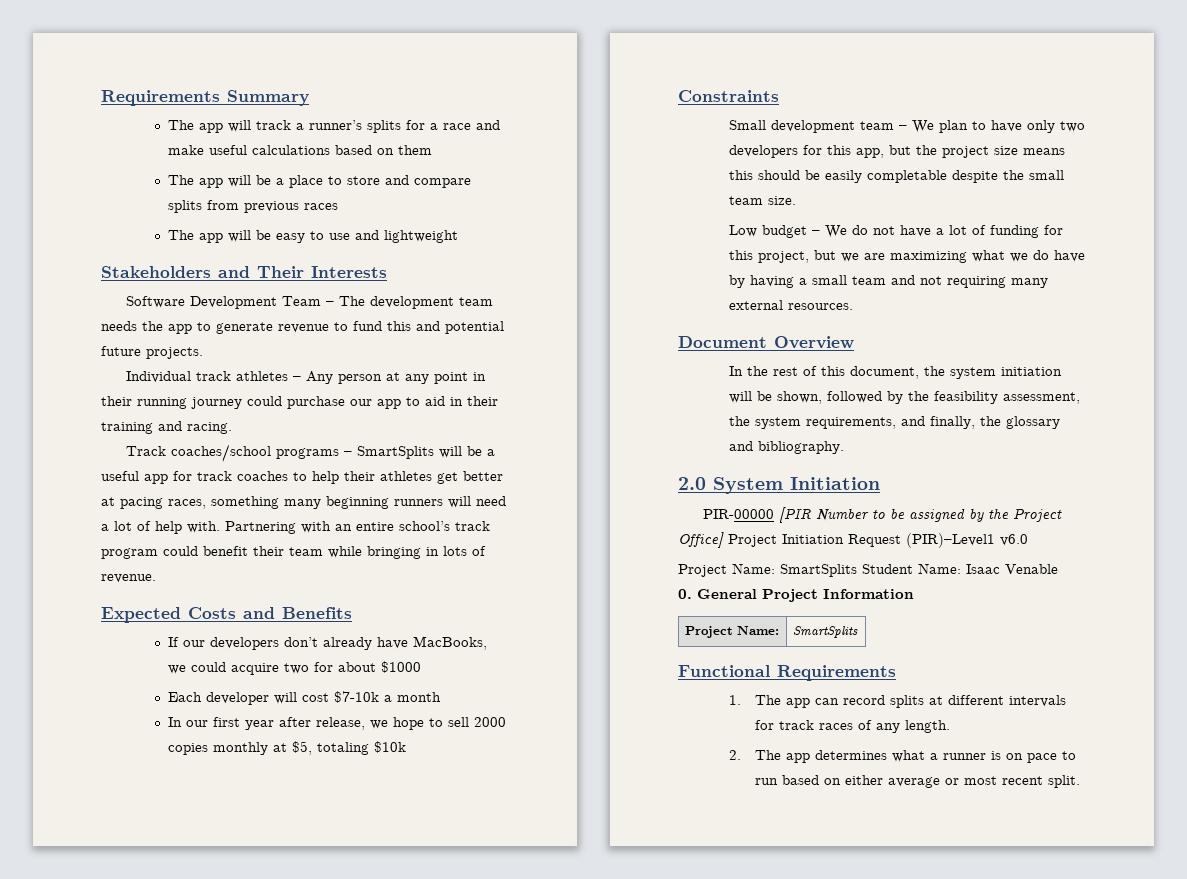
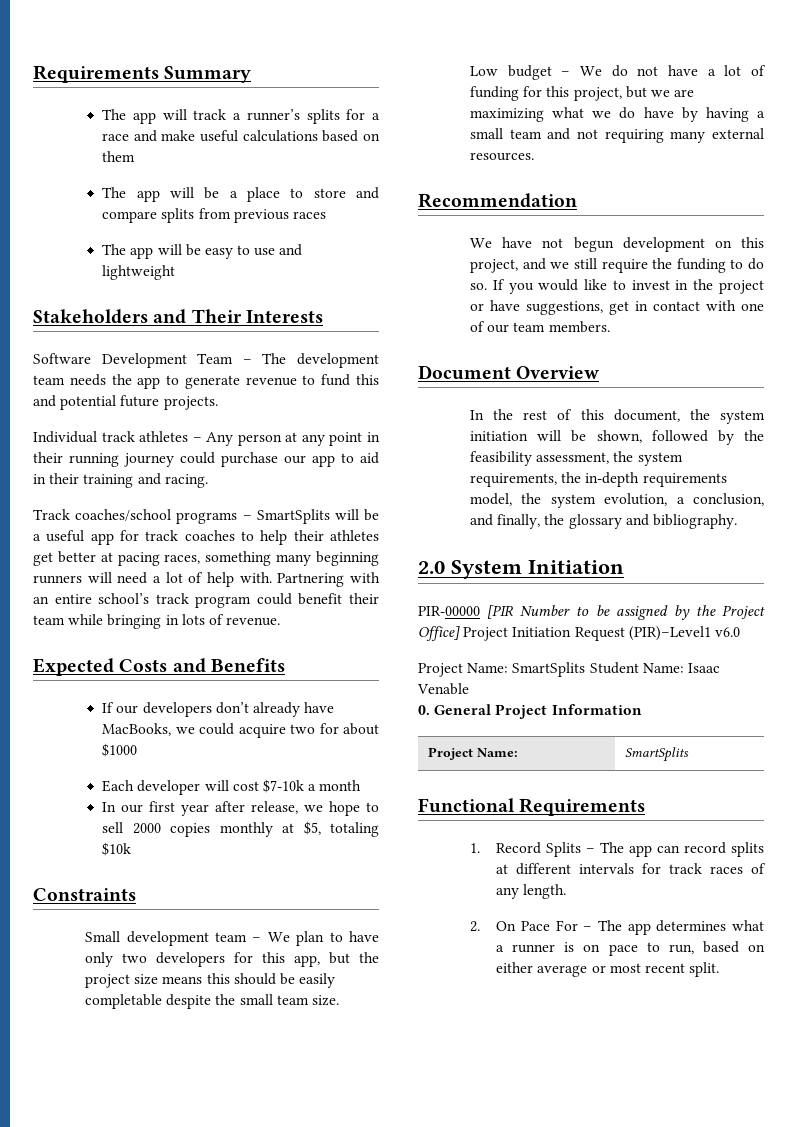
+ Recommendation
+ We have not begun development on this project, and we still require the funding to do so. If you would like to invest in the project or have suggestions, get in contact with one of our team members.
- In the rest of this document, the system initiation will be shown, followed by the feasibility assessment, the system requirements, and finally, the glossary and bibliography.
+ In the rest of this document, the system initiation will be shown, followed by the feasibility assessment, the system requirements, the in-depth requirements model, the system evolution, a conclusion, and finally, the glossary and bibliography.
- 1. The app can record splits at different intervals for track races of any length.
+ 1. Record Splits – The app can record splits at different intervals for track races of any length.
- 2. The app determines what a runner is on pace to run based on either average or most recent split.
+ 2. On Pace For – The app determines what a runner is on pace to run, based on either average or most recent split.

